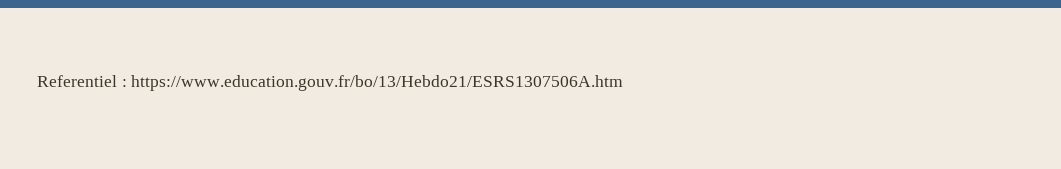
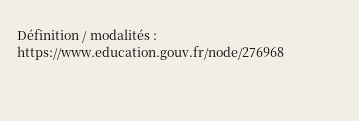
- Referentiel : https://www.education.gouv.fr/bo/13/Hebdo21/ESRS1307506A.htm
+ Définition / modalités : https://www.education.gouv.fr/node/276968

